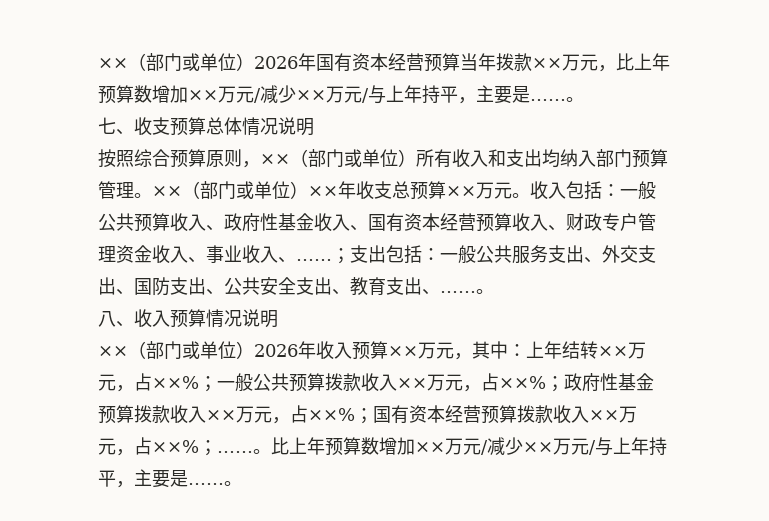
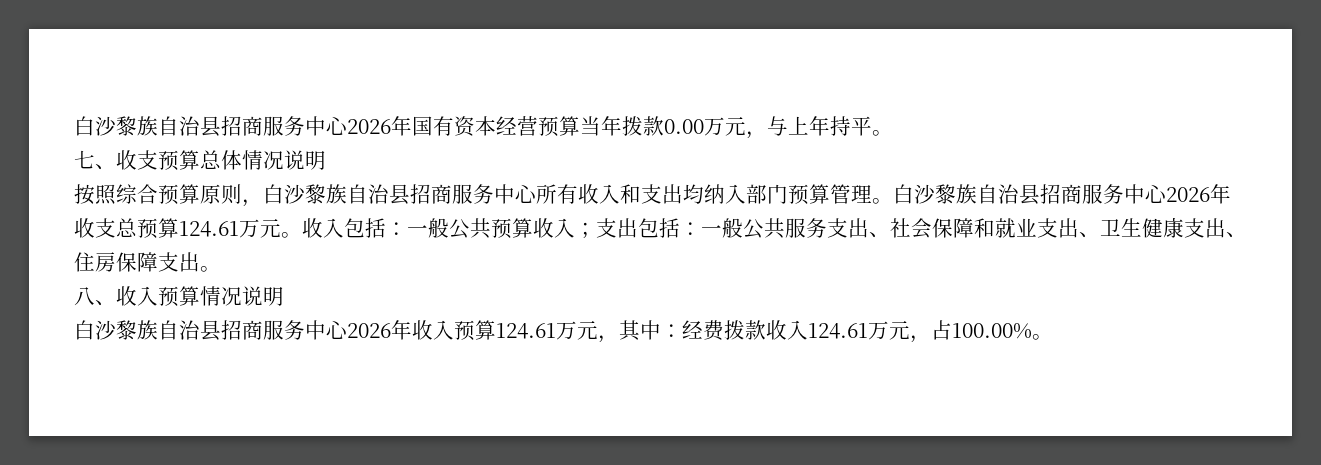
- ××（部门或单位）2026年国有资本经营预算当年拨款××万元，比上年预算数增加××万元/减少××万元/与上年持平，主要是……。
+ 白沙黎族自治县招商服务中心2026年国有资本经营预算当年拨款0.00万元，与上年持平。
- 按照综合预算原则，××（部门或单位）所有收入和支出均纳入部门预算管理。
+ 按照综合预算原则，白沙黎族自治县招商服务中心所有收入和支出均纳入部门预算管理。
- ××（部门或单位）××年收支总预算××万元。
+ 白沙黎族自治县招商服务中心2026年收支总预算124.61万元。
- 收入包括：一般公共预算收入、政府性基金收入、国有资本经营预算收入、财政专户管理资金收入、事业收入、……；支出包括：一般公共服务支出、外交支出、国防支出、公共安全支出、教育支出、……。
+ 收入包括：一般公共预算收入；支出包括：一般公共服务支出、社会保障和就业支出、卫生健康支出、住房保障支出。
- ××（部门或单位）2026年收入预算××万元，其中：上年结转××万元，占××%；一般公共预算拨款收入××万元，占××%；政府性基金预算拨款收入××万元，占××%；国有资本经营预算拨款收入××万元，占××%；……。比上年预算数增加××万元/减少××万元/与上年持平，主要是……。
+ 白沙黎族自治县招商服务中心2026年收入预算124.61万元，其中：经费拨款收入124.61万元，占100.00%。

